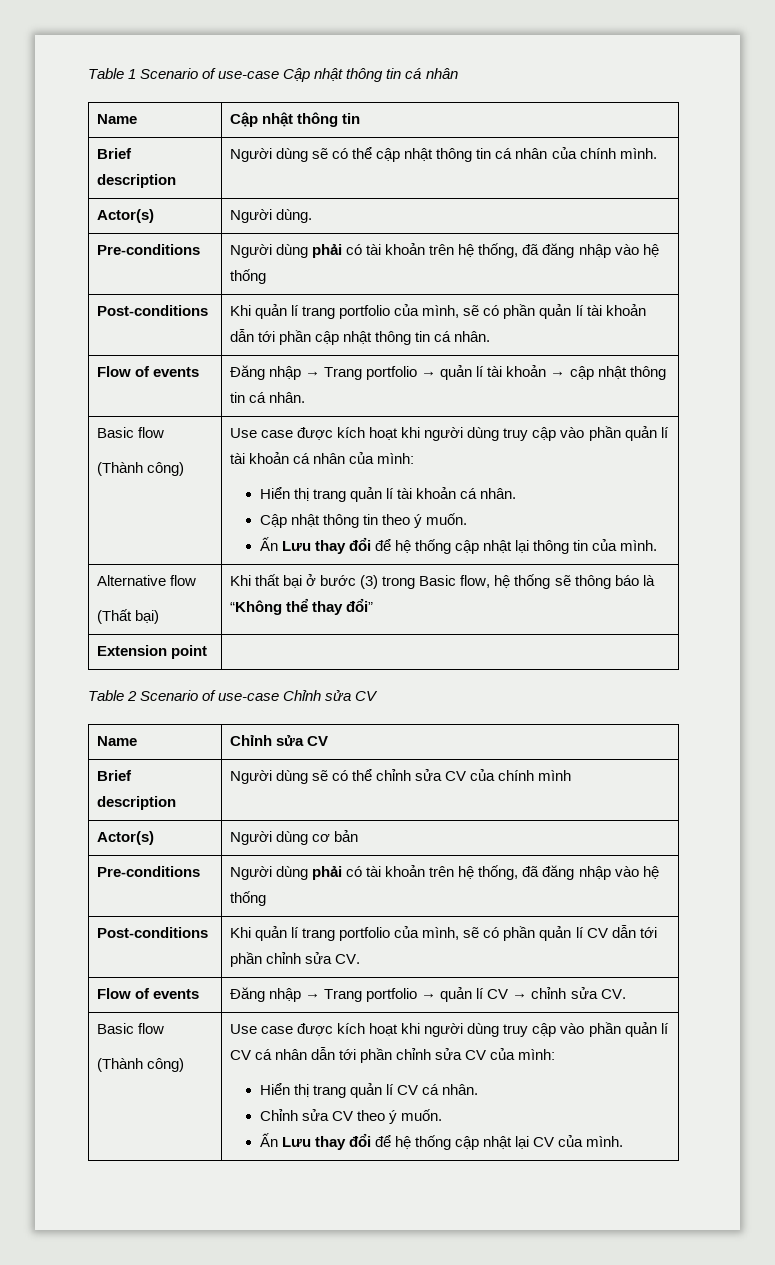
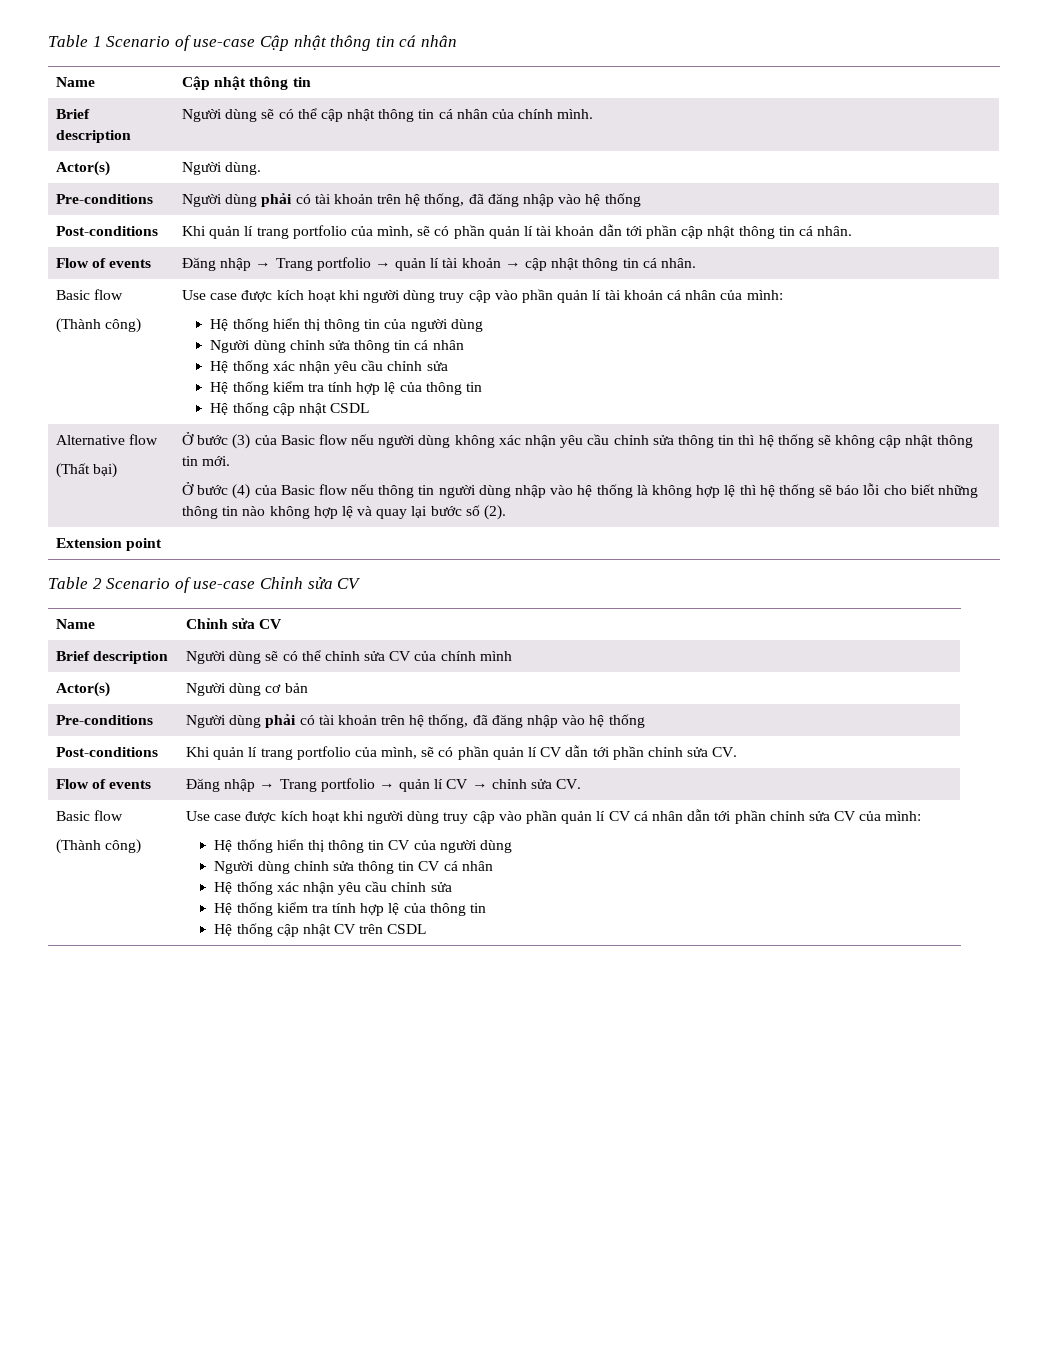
- Hiển thị trang quản lí tài khoản cá nhân.
- Cập nhật thông tin theo ý muốn.
- Ấn Lưu thay đổi để hệ thống cập nhật lại thông tin của mình.
+ Hệ thống hiển thị thông tin của người dùng
+ Người dùng chỉnh sửa thông tin cá nhân
+ Hệ thống xác nhận yêu cầu chỉnh sửa
+ Hệ thống kiểm tra tính hợp lệ của thông tin
+ Hệ thống cập nhật CSDL
  Alternative flow
- (Thất bại) | Khi thất bại ở bước (3) trong Basic flow, hệ thống sẽ thông báo là “Không thể thay đổi”
+ (Thất bại) | Ở bước (3) của Basic flow nếu người dùng không xác nhận yêu cầu chỉnh sửa thông tin thì hệ thống sẽ không cập nhật thông tin mới.
+ Ở bước (4) của Basic flow nếu thông tin người dùng nhập vào hệ thống là không hợp lệ thì hệ thống sẽ báo lỗi cho biết những thông tin nào không hợp lệ và quay lại bước số (2).
- Hiển thị trang quản lí CV cá nhân.
- Chỉnh sửa CV theo ý muốn.
- Ấn Lưu thay đổi để hệ thống cập nhật lại CV của mình.
+ Hệ thống hiển thị thông tin CV của người dùng
+ Người dùng chỉnh sửa thông tin CV cá nhân
+ Hệ thống xác nhận yêu cầu chỉnh sửa
+ Hệ thống kiểm tra tính hợp lệ của thông tin
+ Hệ thống cập nhật CV trên CSDL

